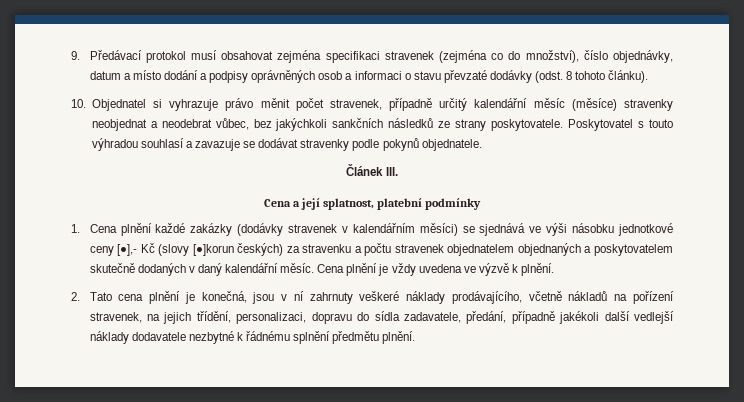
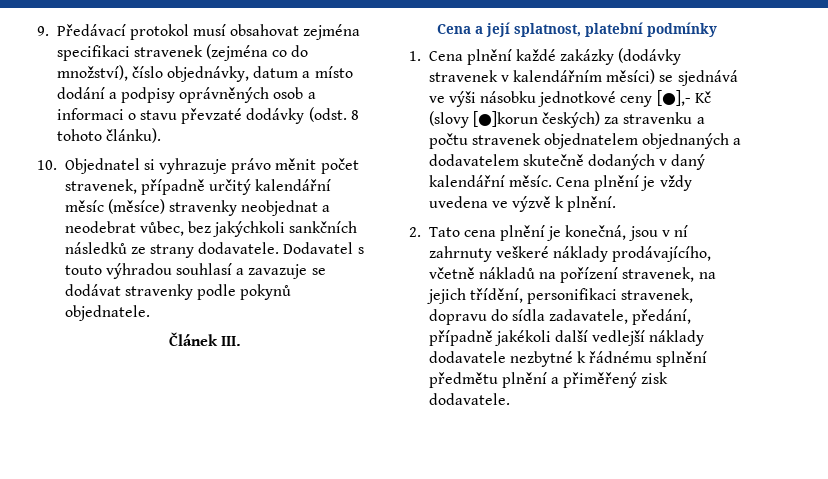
- 10. Objednatel si vyhrazuje právo měnit počet stravenek, případně určitý kalendářní měsíc (měsíce) stravenky neobjednat a neodebrat vůbec, bez jakýchkoli sankčních následků ze strany poskytovatele. Poskytovatel s touto výhradou souhlasí a zavazuje se dodávat stravenky podle pokynů objednatele.
+ 10. Objednatel si vyhrazuje právo měnit počet stravenek, případně určitý kalendářní měsíc (měsíce) stravenky neobjednat a neodebrat vůbec, bez jakýchkoli sankčních následků ze strany dodavatele. Dodavatel s touto výhradou souhlasí a zavazuje se dodávat stravenky podle pokynů objednatele.
- 1. Cena plnění každé zakázky (dodávky stravenek v kalendářním měsíci) se sjednává ve výši násobku jednotkové ceny [●],- Kč (slovy [●]korun českých) za stravenku a počtu stravenek objednatelem objednaných a poskytovatelem skutečně dodaných v daný kalendářní měsíc.
+ 1. Cena plnění každé zakázky (dodávky stravenek v kalendářním měsíci) se sjednává ve výši násobku jednotkové ceny [●],- Kč (slovy [●]korun českých) za stravenku a počtu stravenek objednatelem objednaných a dodavatelem skutečně dodaných v daný kalendářní měsíc.
- 2. Tato cena plnění je konečná, jsou v ní zahrnuty veškeré náklady prodávajícího, včetně nákladů na pořízení stravenek, na jejich třídění, personalizaci, dopravu do sídla zadavatele, předání, případně jakékoli další vedlejší náklady dodavatele nezbytné k řádnému splnění předmětu plnění.
+ 2. Tato cena plnění je konečná, jsou v ní zahrnuty veškeré náklady prodávajícího, včetně nákladů na pořízení stravenek, na jejich třídění, personifikaci stravenek, dopravu do sídla zadavatele, předání, případně jakékoli další vedlejší náklady dodavatele nezbytné k řádnému splnění předmětu plnění a přiměřený zisk dodavatele.

